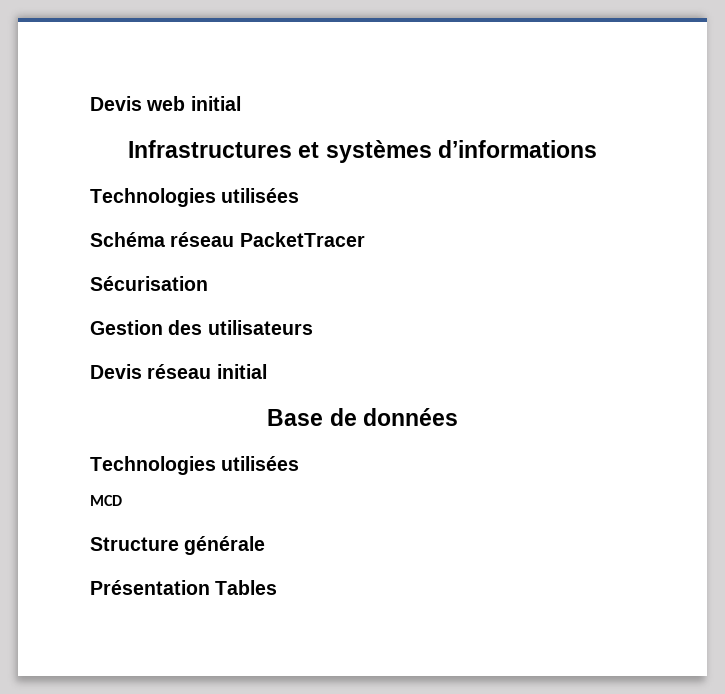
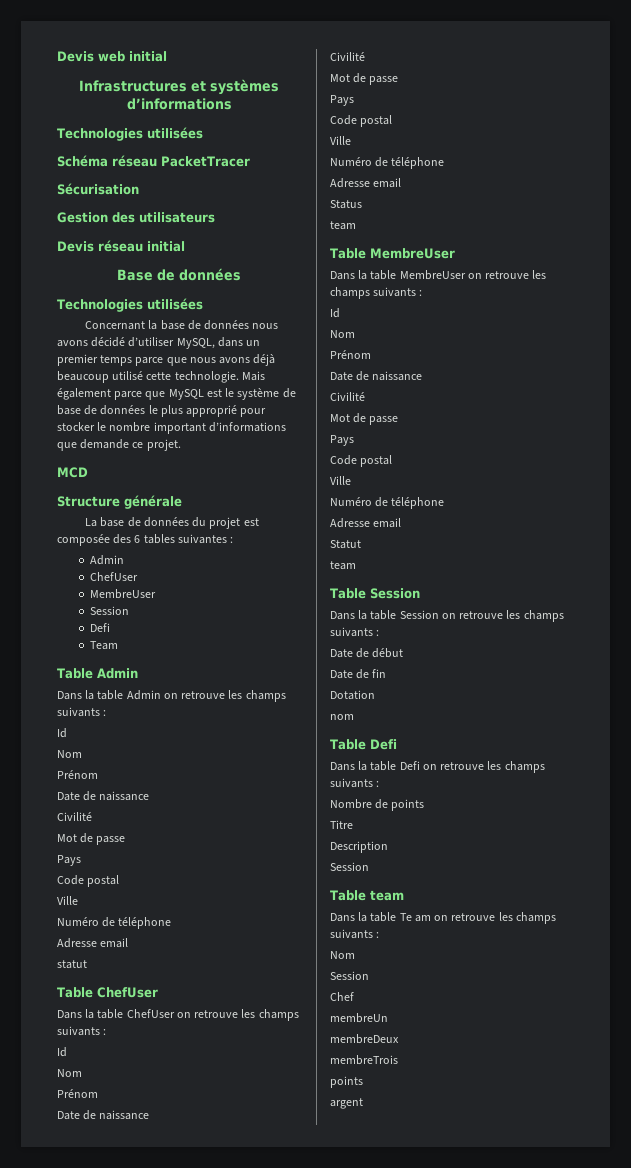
+ Concernant la base de données nous avons décidé d’utiliser MySQL, dans un premier temps parce que nous avons déjà beaucoup utilisé cette technologie. Mais également parce que MySQL est le système de base de données le plus approprié pour stocker le nombre important d’informations que demande ce projet.
  MCD
  Structure générale
- Présentation Tables
+ La base de données du projet est composée des 6 tables suivantes :
+ Admin
+ ChefUser
+ MembreUser
+ Session
+ Defi
+ Team
+ Table Admin
+ Dans la table Admin on retrouve les champs suivants :
+ Id
+ Nom
+ Prénom
+ Date de naissance
+ Civilité
+ Mot de passe
+ Pays
+ Code postal
+ Ville
+ Numéro de téléphone
+ Adresse email
+ statut
+ Table ChefUser
+ Dans la table ChefUser on retrouve les champs suivants :
+ Id
+ Nom
+ Prénom
+ Date de naissance
+ Civilité
+ Mot de passe
+ Pays
+ Code postal
+ Ville
+ Numéro de téléphone
+ Adresse email
+ Status
+ team
+ Table MembreUser
+ Dans la table MembreUser on retrouve les champs suivants :
+ Id
+ Nom
+ Prénom
+ Date de naissance
+ Civilité
+ Mot de passe
+ Pays
+ Code postal
+ Ville
+ Numéro de téléphone
+ Adresse email
+ Statut
+ team
+ Table Session
+ Dans la table Session on retrouve les champs suivants :
+ Date de début
+ Date de fin
+ Dotation
+ nom
+ Table Defi
+ Dans la table Defi on retrouve les champs suivants :
+ Nombre de points
+ Titre
+ Description
+ Session
+ Table team
+ Dans la table Te am on retrouve les champs suivants :
+ Nom
+ Session
+ Chef
+ membreUn
+ membreDeux
+ membreTrois
+ points
+ argent

